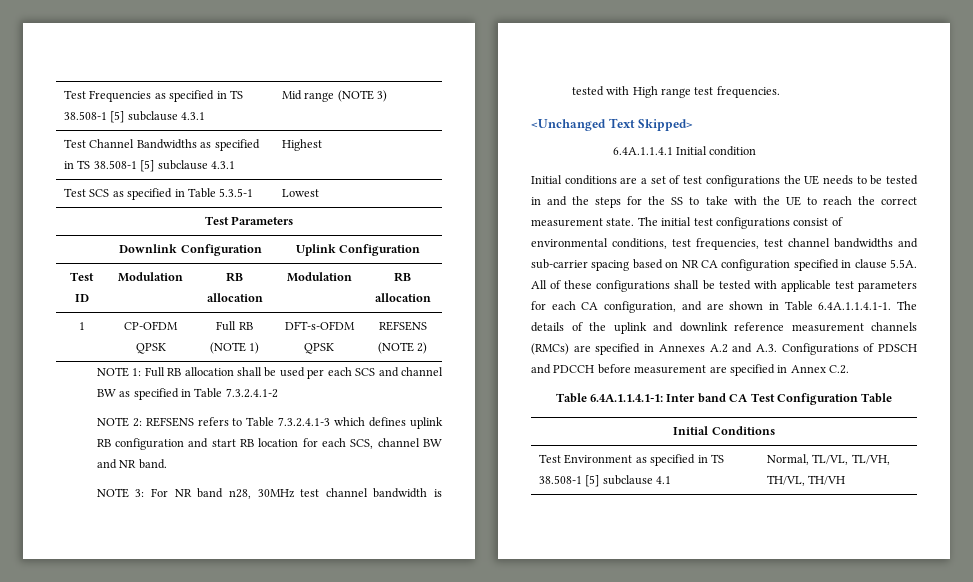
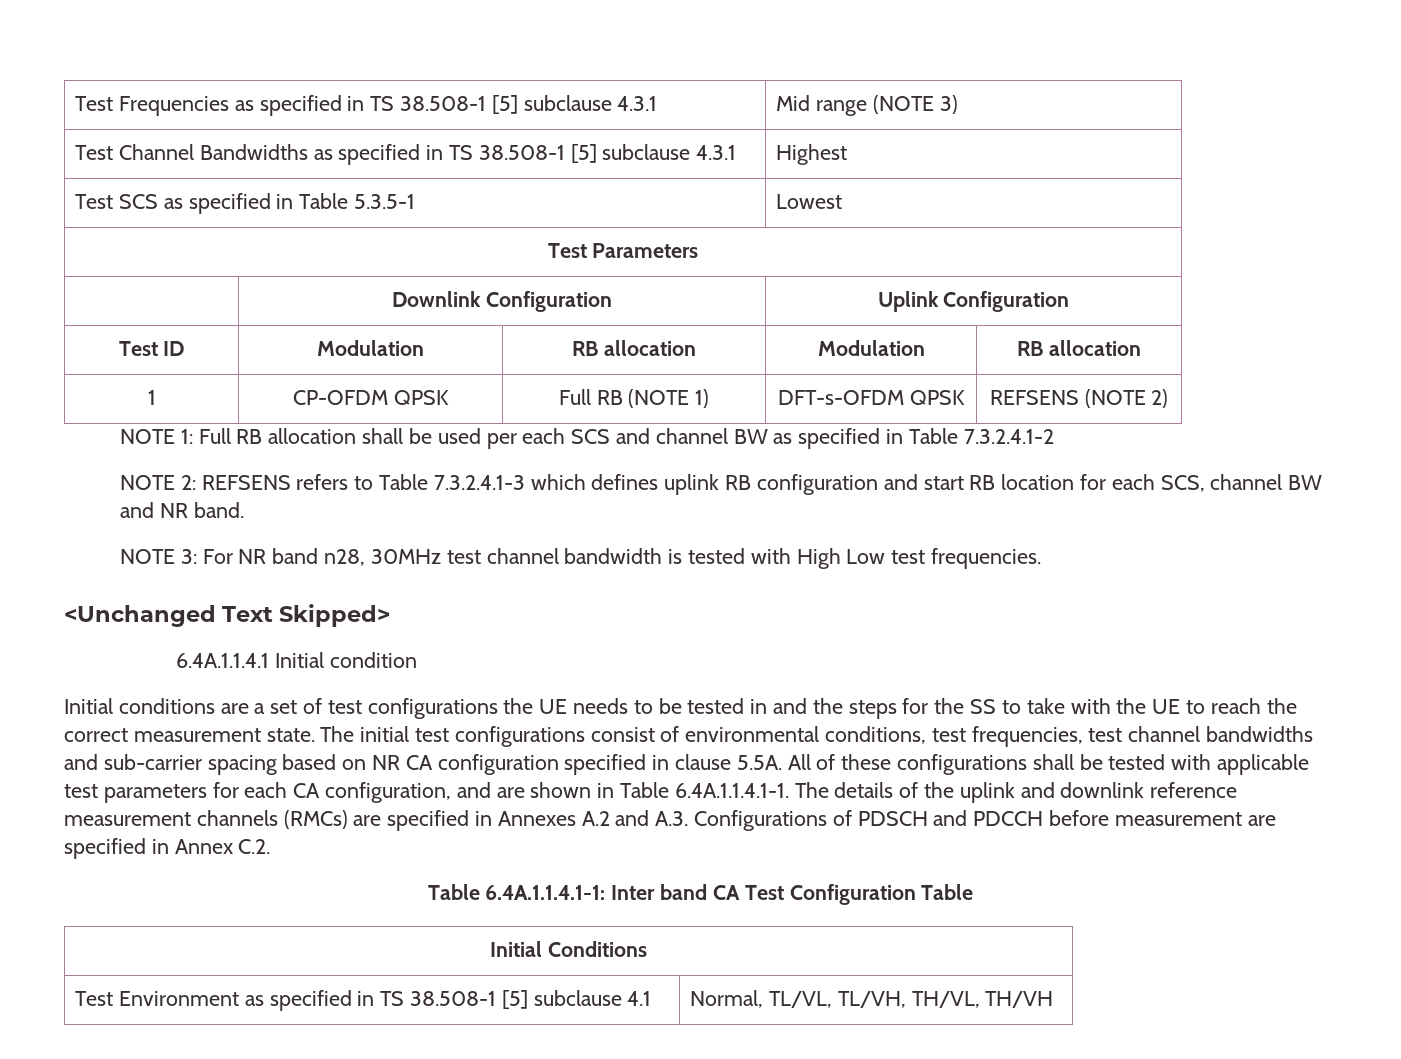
- NOTE 3: For NR band n28, 30MHz test channel bandwidth is tested with High range test frequencies.
+ NOTE 3: For NR band n28, 30MHz test channel bandwidth is tested with High Low test frequencies.

